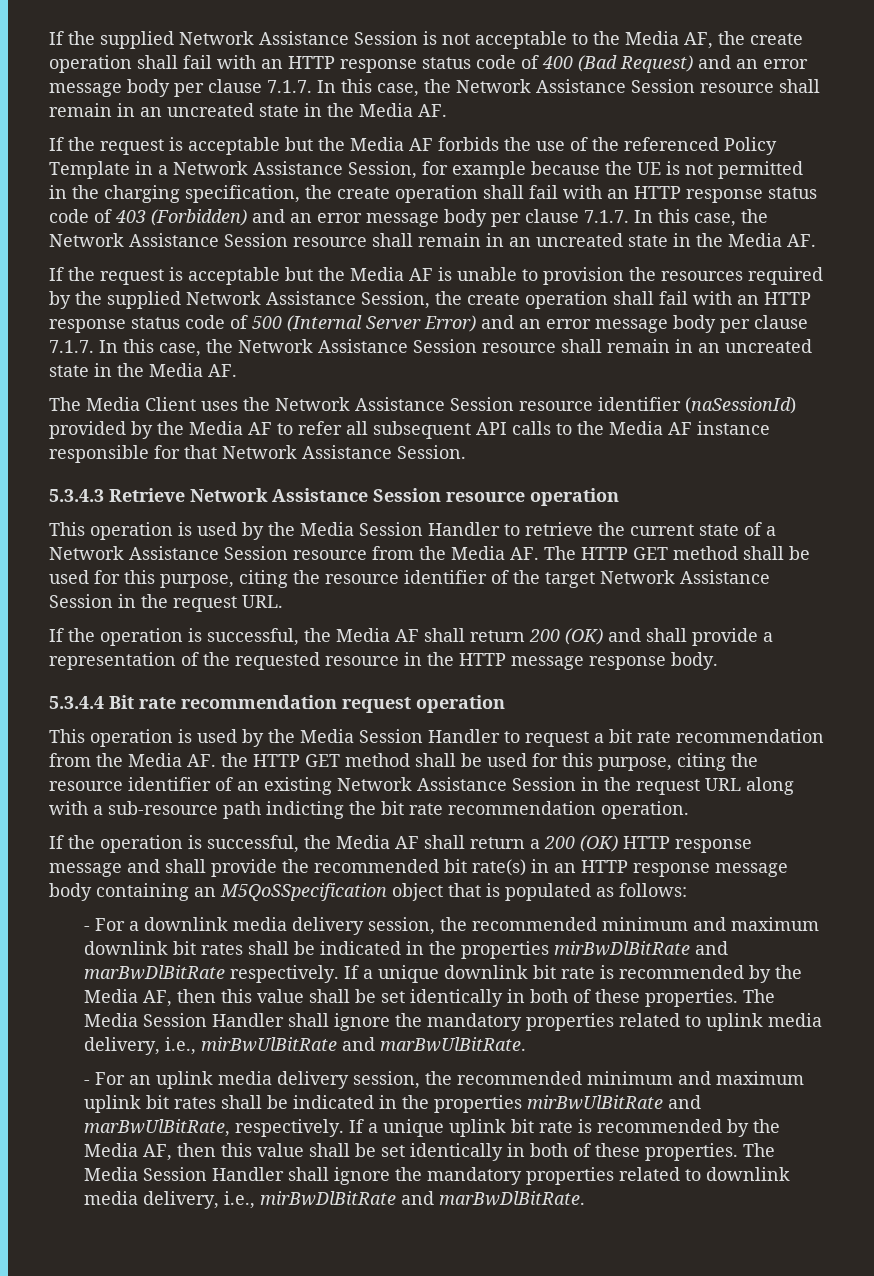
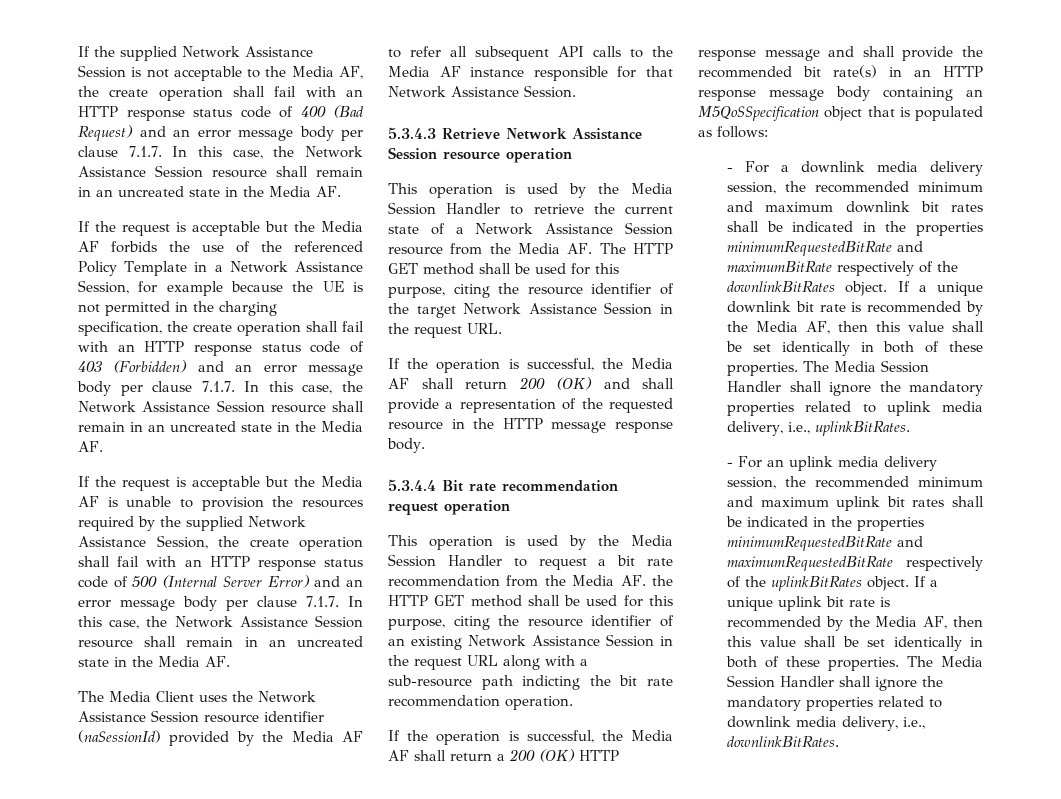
- - For a downlink media delivery session, the recommended minimum and maximum downlink bit rates shall be indicated in the properties mirBwDlBitRate and marBwDlBitRate respectively.
+ - For a downlink media delivery session, the recommended minimum and maximum downlink bit rates shall be indicated in the properties minimumRequestedBitRate and maximumBitRate respectively of the downlinkBitRates object.
- The Media Session Handler shall ignore the mandatory properties related to uplink media delivery, i.e., mirBwUlBitRate and marBwUlBitRate.
+ The Media Session Handler shall ignore the mandatory properties related to uplink media delivery, i.e., uplinkBitRates.
- - For an uplink media delivery session, the recommended minimum and maximum uplink bit rates shall be indicated in the properties mirBwUlBitRate and marBwUlBitRate, respectively.
+ - For an uplink media delivery session, the recommended minimum and maximum uplink bit rates shall be indicated in the properties minimumRequestedBitRate and maximumRequestedBitRate respectively of the uplinkBitRates object.
- The Media Session Handler shall ignore the mandatory properties related to downlink media delivery, i.e., mirBwDlBitRate and marBwDlBitRate.
+ The Media Session Handler shall ignore the mandatory properties related to downlink media delivery, i.e., downlinkBitRates.

